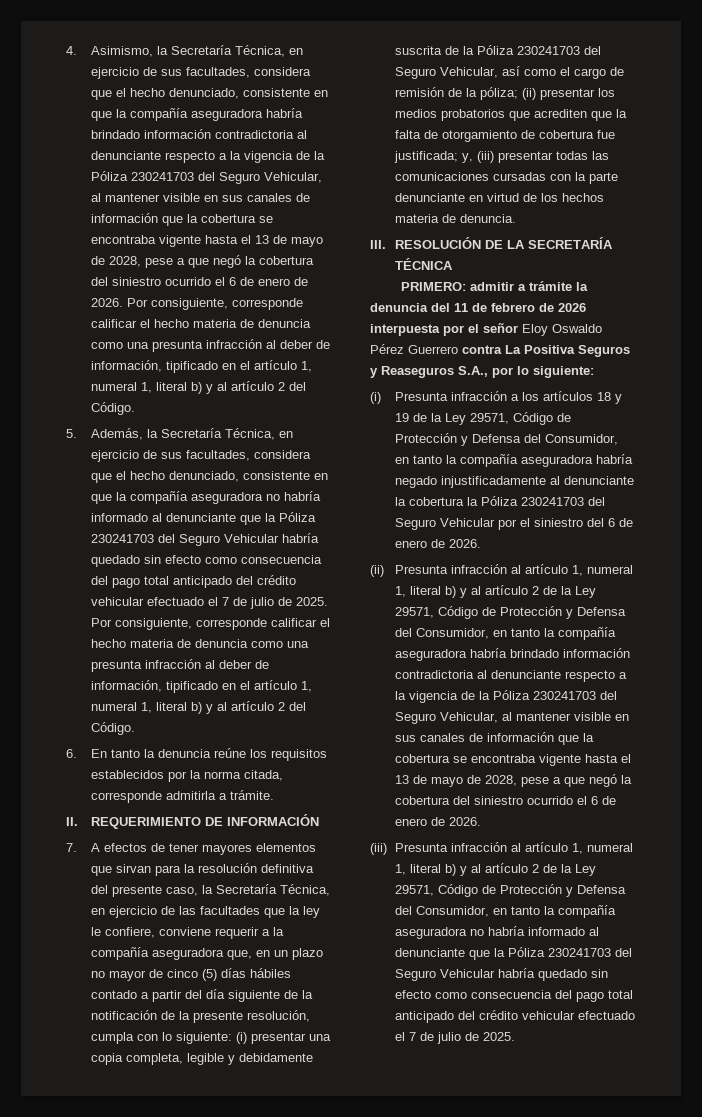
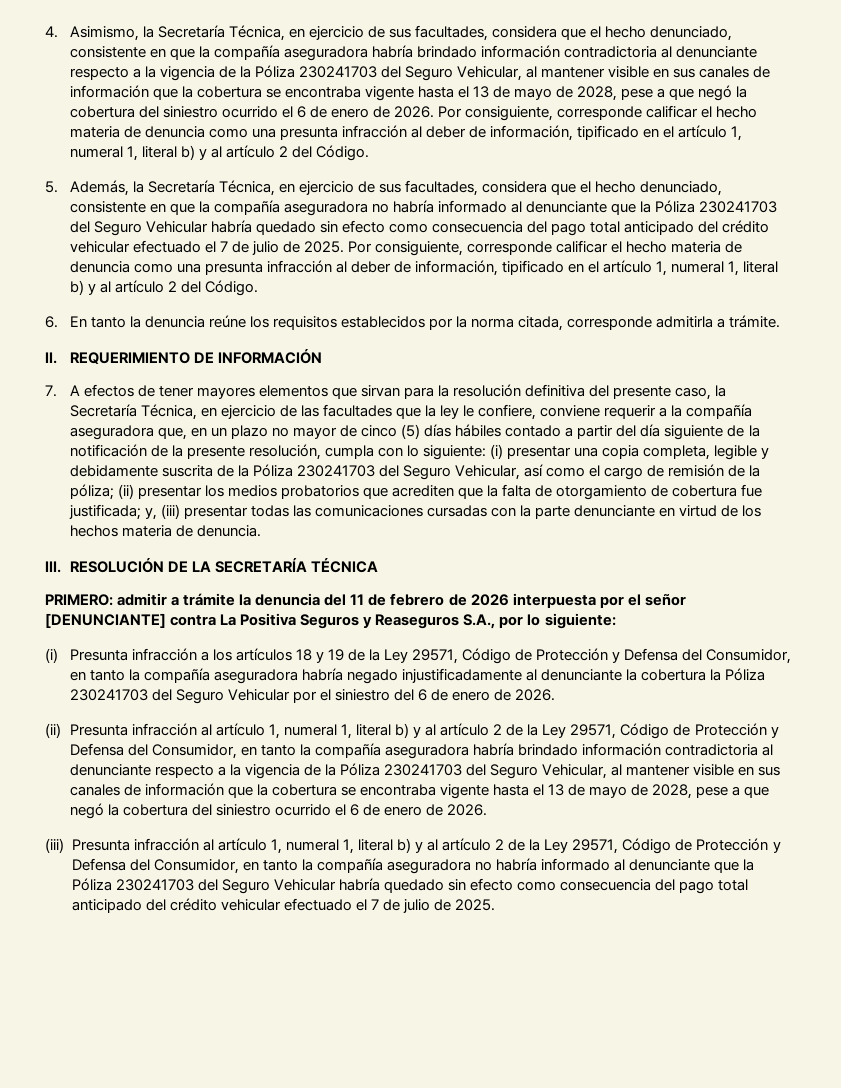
- PRIMERO: admitir a trámite la denuncia del 11 de febrero de 2026 interpuesta por el señor Eloy Oswaldo Pérez Guerrero contra La Positiva Seguros y Reaseguros S.A., por lo siguiente:
+ PRIMERO: admitir a trámite la denuncia del 11 de febrero de 2026 interpuesta por el señor [DENUNCIANTE] contra La Positiva Seguros y Reaseguros S.A., por lo siguiente:

